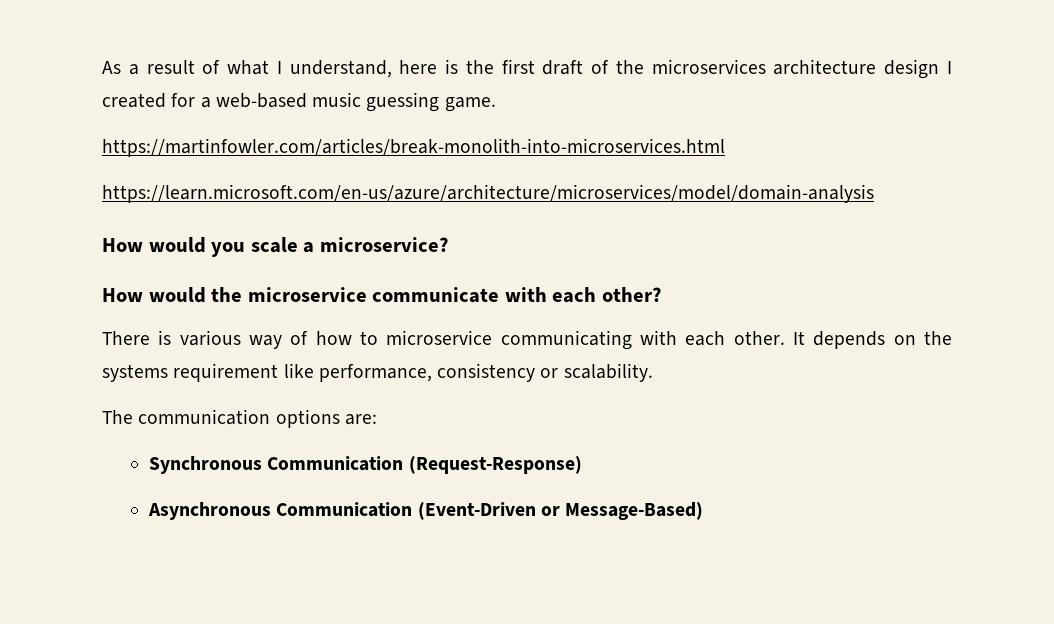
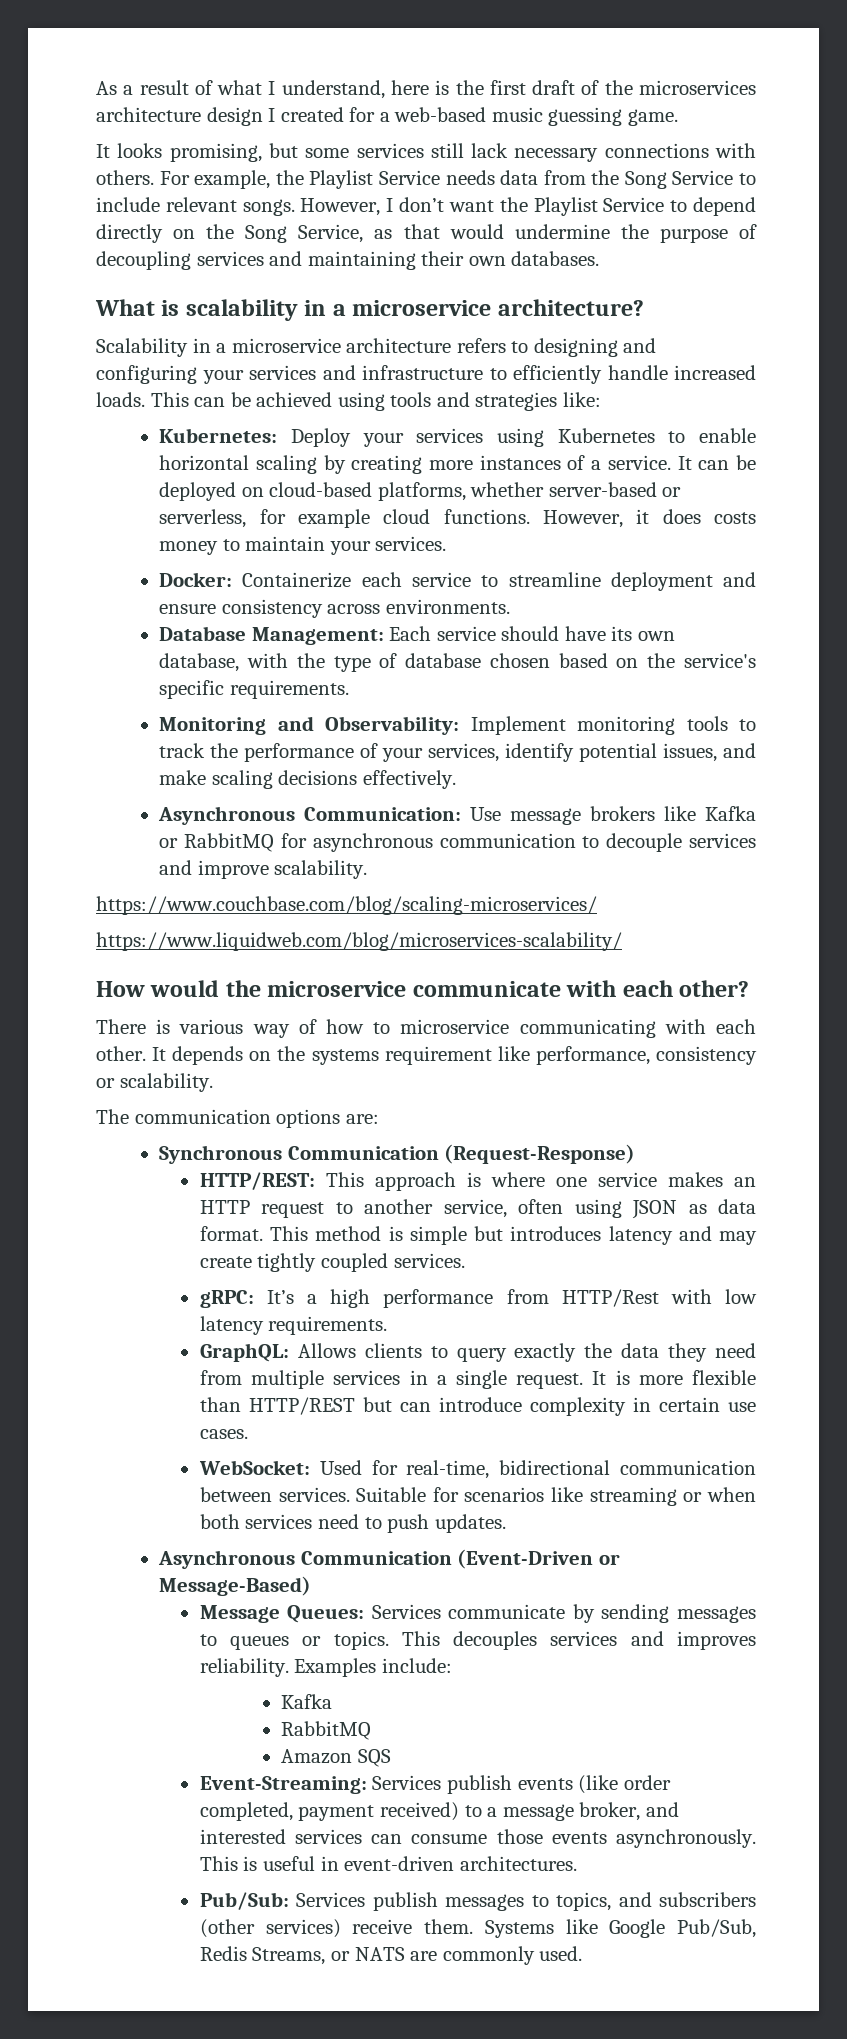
- https://martinfowler.com/articles/break-monolith-into-microservices.html
- https://learn.microsoft.com/en-us/azure/architecture/microservices/model/domain-analysis
- How would you scale a microservice?
+ It looks promising, but some services still lack necessary connections with others. For example, the Playlist Service needs data from the Song Service to include relevant songs. However, I don’t want the Playlist Service to depend directly on the Song Service, as that would undermine the purpose of decoupling services and maintaining their own databases.
+ What is scalability in a microservice architecture?
+ Scalability in a microservice architecture refers to designing and configuring your services and infrastructure to efficiently handle increased loads. This can be achieved using tools and strategies like:
+ Kubernetes: Deploy your services using Kubernetes to enable horizontal scaling by creating more instances of a service. It can be deployed on cloud-based platforms, whether server-based or serverless, for example cloud functions. However, it does costs money to maintain your services.
+ Docker: Containerize each service to streamline deployment and ensure consistency across environments.
+ Database Management: Each service should have its own database, with the type of database chosen based on the service's specific requirements.
+ Monitoring and Observability: Implement monitoring tools to track the performance of your services, identify potential issues, and make scaling decisions effectively.
+ Asynchronous Communication: Use message brokers like Kafka or RabbitMQ for asynchronous communication to decouple services and improve scalability.
+ https://www.couchbase.com/blog/scaling-microservices/
+ https://www.liquidweb.com/blog/microservices-scalability/
+ HTTP/REST: This approach is where one service makes an HTTP request to another service, often using JSON as data format. This method is simple but introduces latency and may create tightly coupled services.
+ gRPC: It’s a high performance from HTTP/Rest with low latency requirements.
+ GraphQL: Allows clients to query exactly the data they need from multiple services in a single request. It is more flexible than HTTP/REST but can introduce complexity in certain use cases.
+ WebSocket: Used for real-time, bidirectional communication between services. Suitable for scenarios like streaming or when both services need to push updates.
+ Message Queues: Services communicate by sending messages to queues or topics. This decouples services and improves reliability. Examples include:
+ Kafka
+ RabbitMQ
+ Amazon SQS
+ Event-Streaming: Services publish events (like order completed, payment received) to a message broker, and interested services can consume those events asynchronously. This is useful in event-driven architectures.
+ Pub/Sub: Services publish messages to topics, and subscribers (other services) receive them. Systems like Google Pub/Sub, Redis Streams, or NATS are commonly used.

